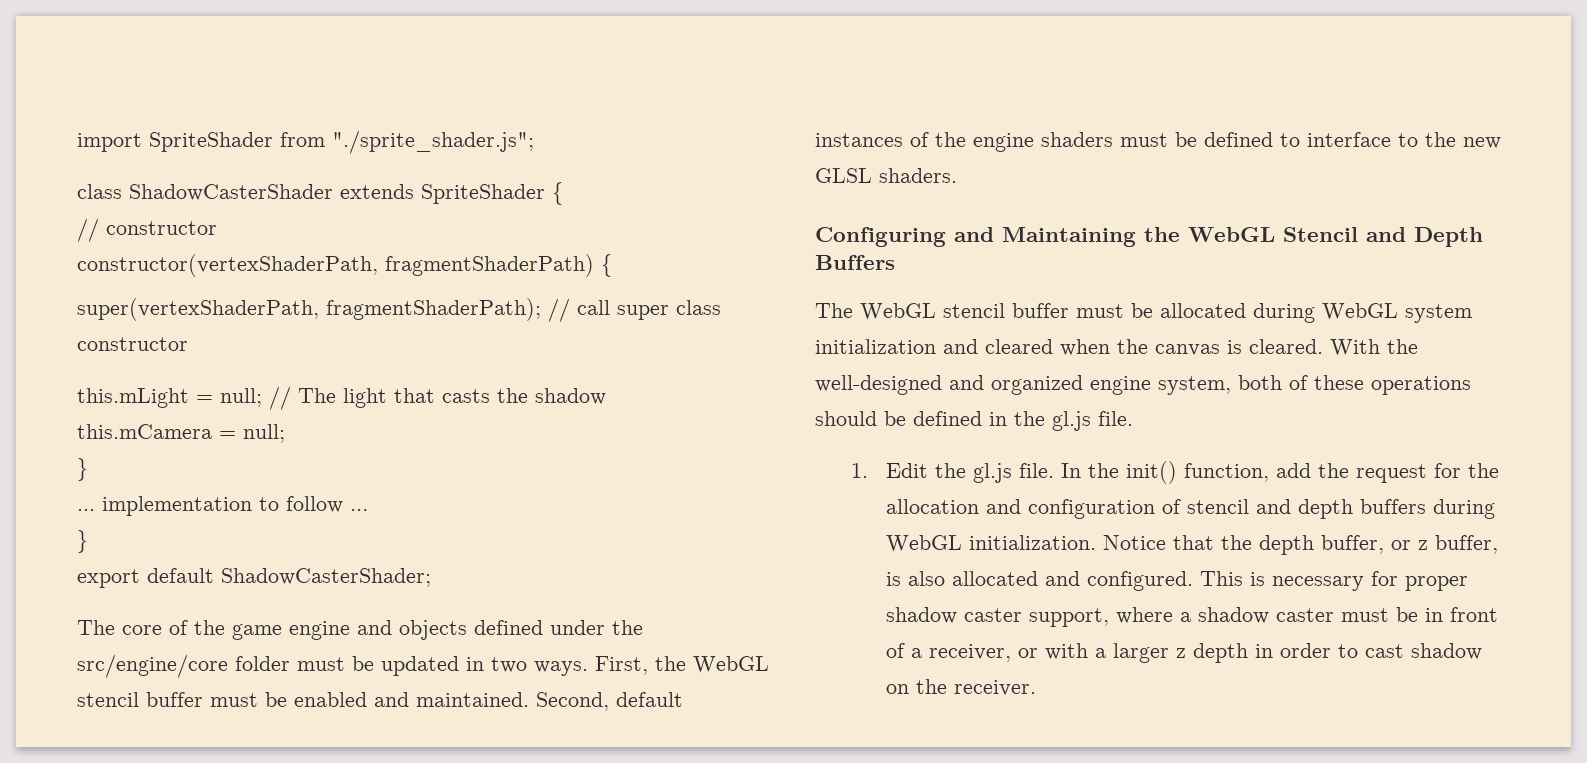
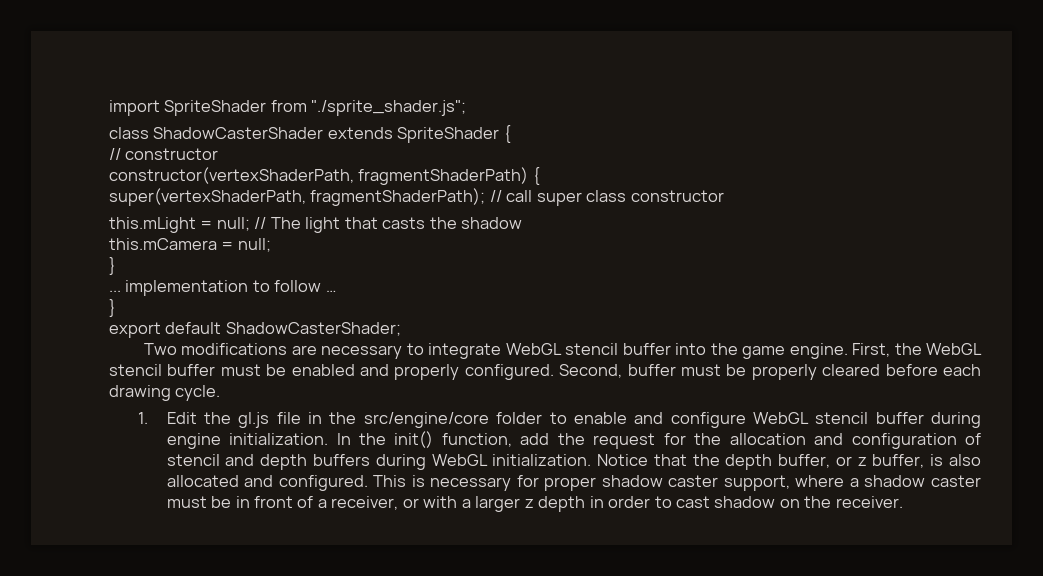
- The core of the game engine and objects defined under the src/engine/core folder must be updated in two ways.
+ Two modifications are necessary to integrate WebGL stencil buffer into the game engine.
- First, the WebGL stencil buffer must be enabled and maintained. Second, default instances of the engine shaders must be defined to interface to the new GLSL shaders.
- Configuring and Maintaining the WebGL Stencil and Depth Buffers
- The WebGL stencil buffer must be allocated during WebGL system initialization and cleared when the canvas is cleared. With the well-designed and organized engine system, both of these operations should be defined in the gl.js file.
- 1. Edit the gl.js file.
+ First, the WebGL stencil buffer must be enabled and properly configured. Second, buffer must be properly cleared before each drawing cycle.
+ 1. Edit the gl.js file in the src/engine/core folder to enable and configure WebGL stencil buffer during engine initialization.

